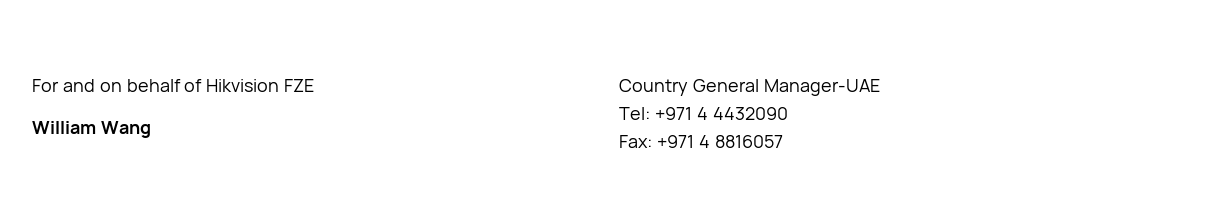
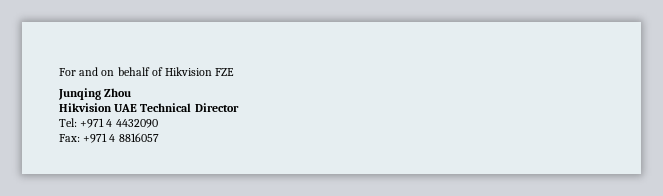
- William Wang
- Country General Manager-UAE
+ Junqing Zhou
+ Hikvision UAE Technical Director

